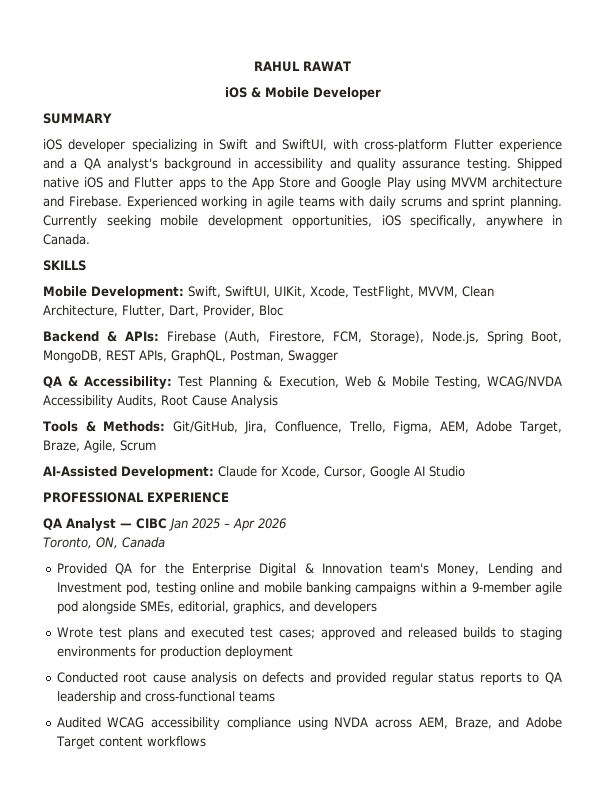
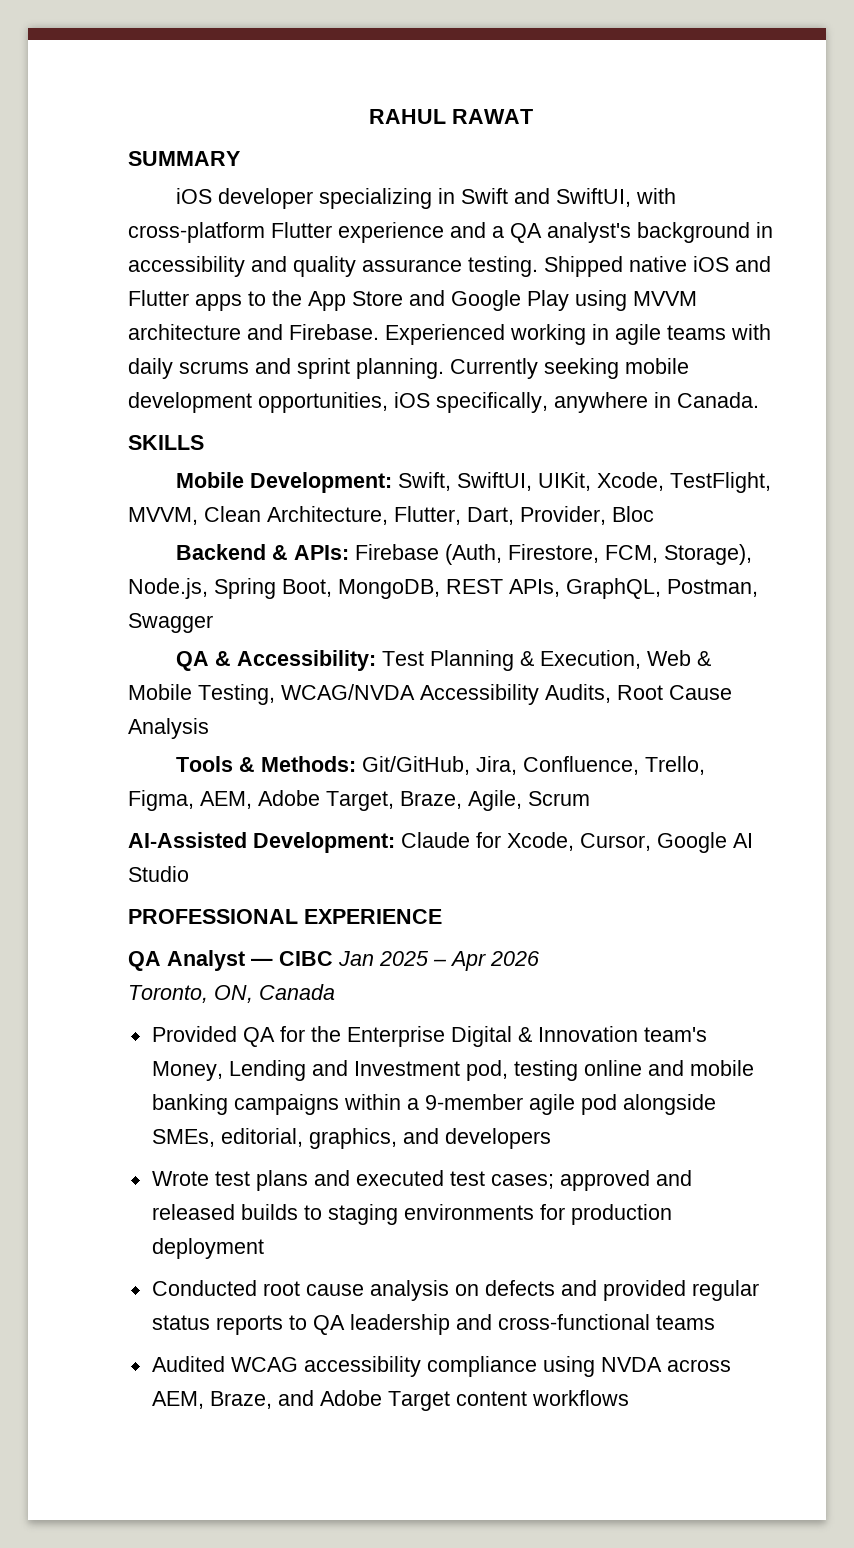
- iOS & Mobile Developer

